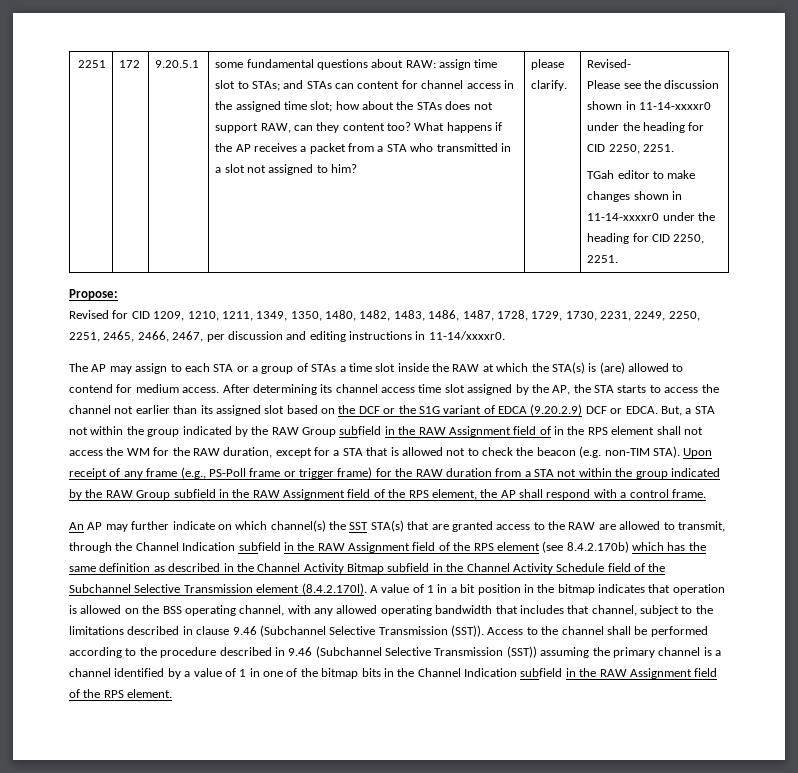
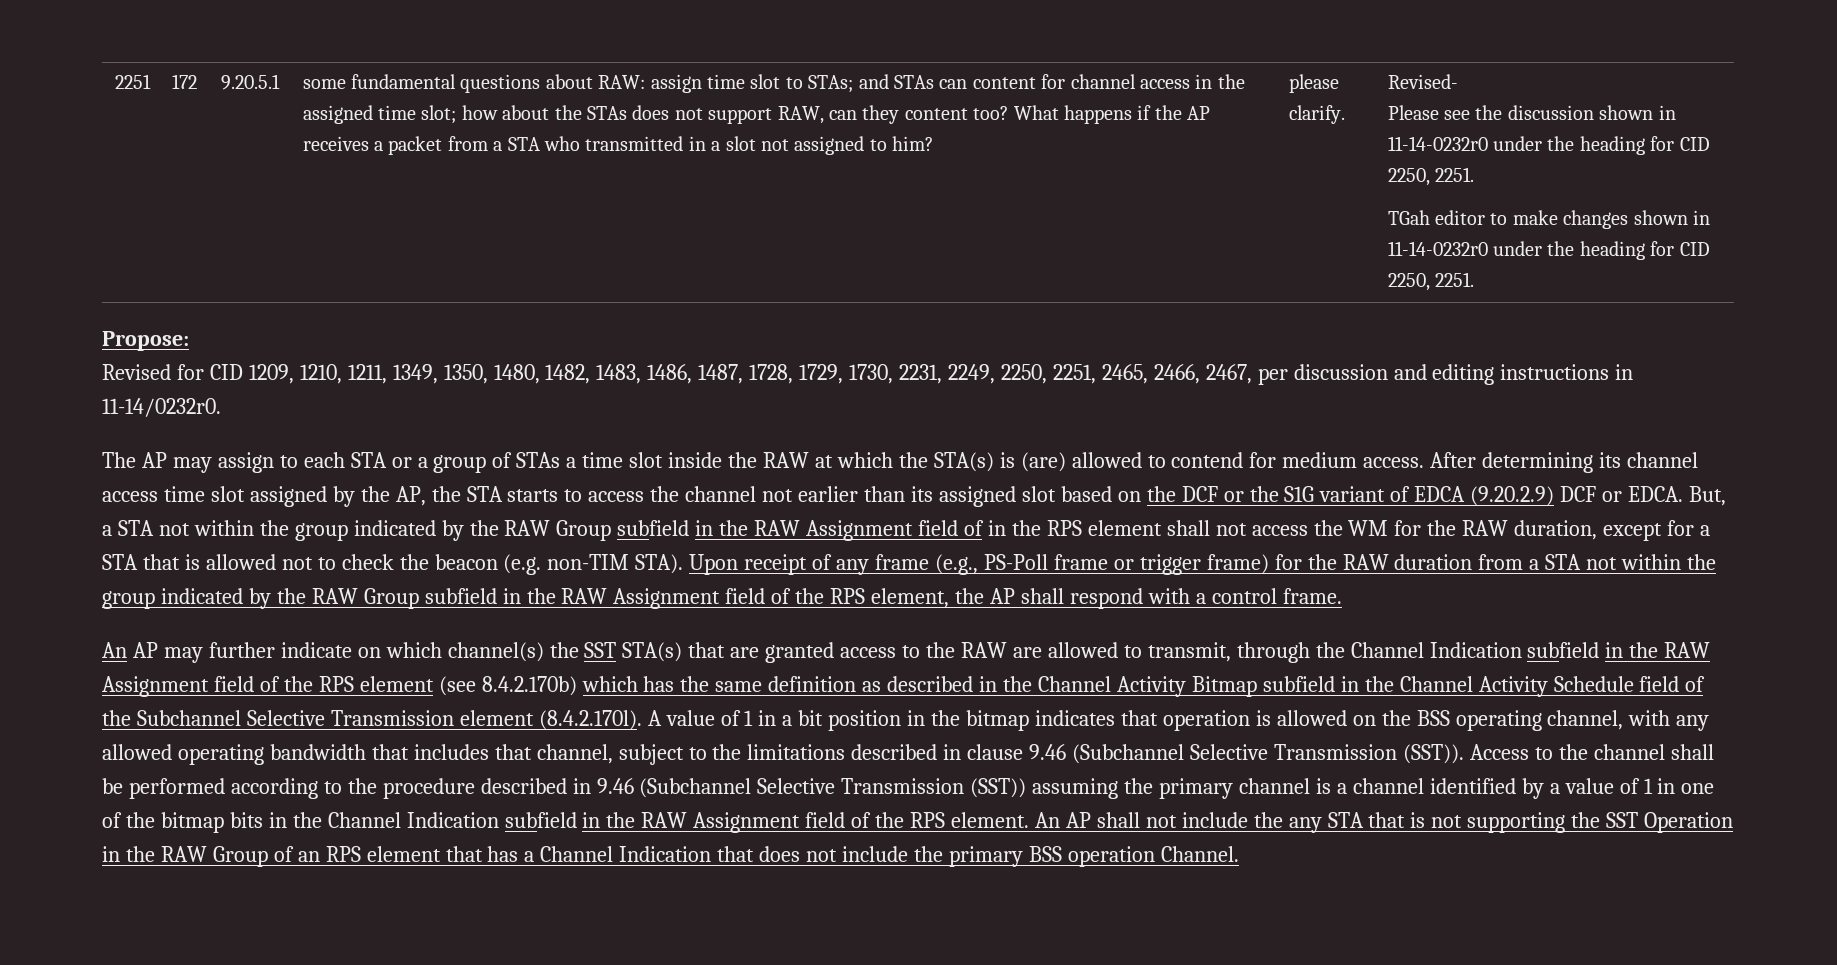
- Please see the discussion shown in 11-14-xxxxr0 under the heading for CID 2250, 2251.
+ Please see the discussion shown in 11-14-0232r0 under the heading for CID 2250, 2251.
- TGah editor to make changes shown in 11-14-xxxxr0 under the heading for CID 2250, 2251.
+ TGah editor to make changes shown in 11-14-0232r0 under the heading for CID 2250, 2251.
- Revised for CID 1209, 1210, 1211, 1349, 1350, 1480, 1482, 1483, 1486, 1487, 1728, 1729, 1730, 2231, 2249, 2250, 2251, 2465, 2466, 2467, per discussion and editing instructions in 11-14/xxxxr0.
+ Revised for CID 1209, 1210, 1211, 1349, 1350, 1480, 1482, 1483, 1486, 1487, 1728, 1729, 1730, 2231, 2249, 2250, 2251, 2465, 2466, 2467, per discussion and editing instructions in 11-14/0232r0.
+ An AP shall not include the any STA that is not supporting the SST Operation in the RAW Group of an RPS element that has a Channel Indication that does not include the primary BSS operation Channel.

